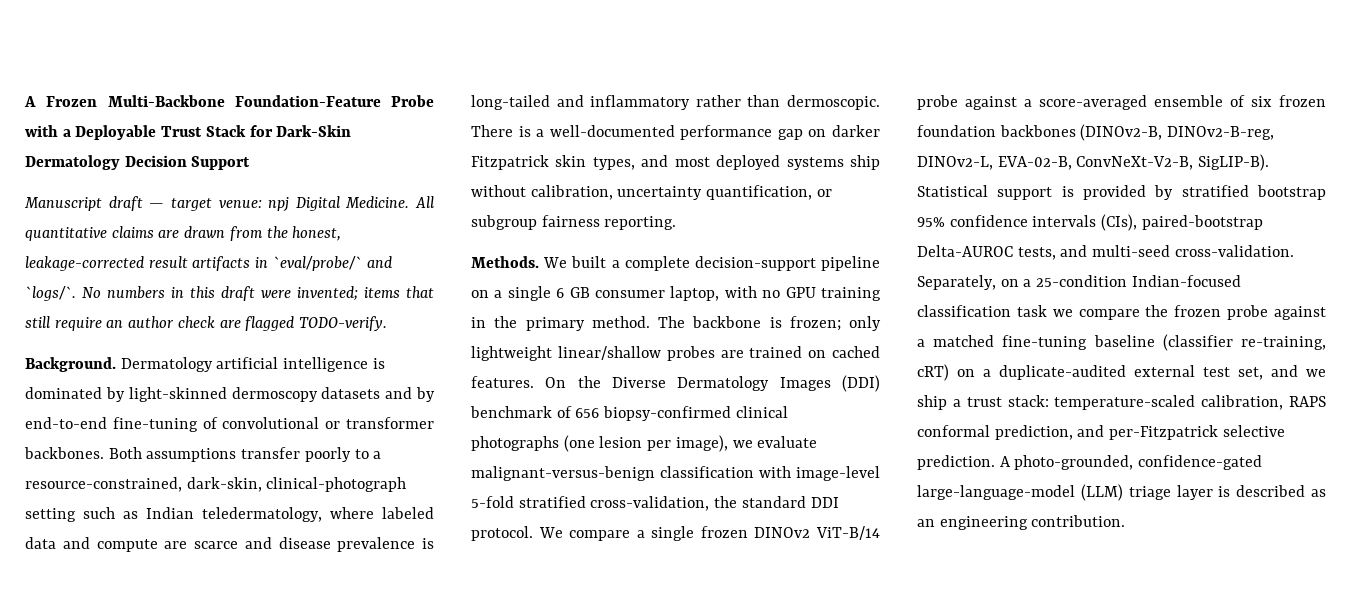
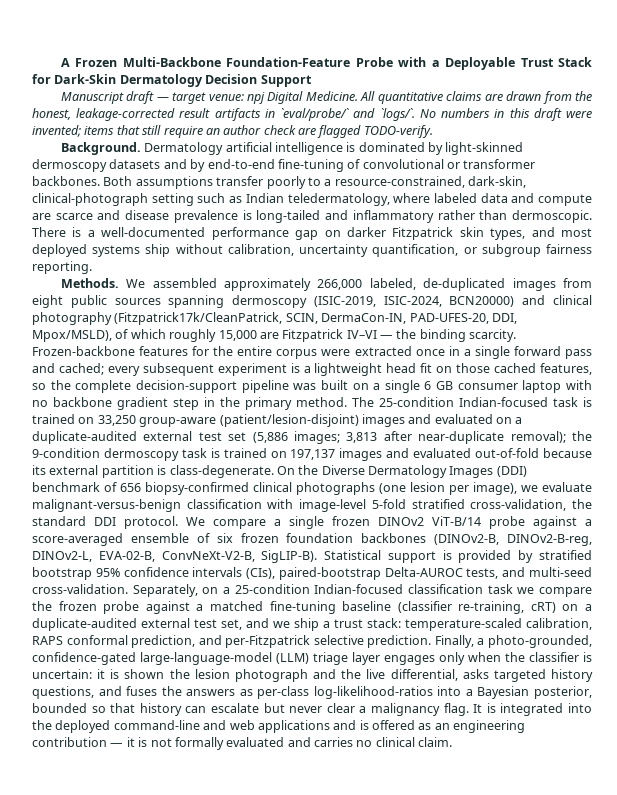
- We built a complete decision-support pipeline on a single 6 GB consumer laptop, with no GPU training in the primary method.
+ We assembled approximately 266,000 labeled, de-duplicated images from eight public sources spanning dermoscopy (ISIC-2019, ISIC-2024, BCN20000) and clinical photography (Fitzpatrick17k/CleanPatrick, SCIN, DermaCon-IN, PAD-UFES-20, DDI, Mpox/MSLD), of which roughly 15,000 are Fitzpatrick IV–VI — the binding scarcity. Frozen-backbone features for the entire corpus were extracted once in a single forward pass and cached; every subsequent experiment is a lightweight head fit on those cached features, so the complete decision-support pipeline was built on a single 6 GB consumer laptop with no backbone gradient step in the primary method.
- The backbone is frozen; only lightweight linear/shallow probes are trained on cached features.
+ The 25-condition Indian-focused task is trained on 33,250 group-aware (patient/lesion-disjoint) images and evaluated on a duplicate-audited external test set (5,886 images; 3,813 after near-duplicate removal); the 9-condition dermoscopy task is trained on 197,137 images and evaluated out-of-fold because its external partition is class-degenerate.
- A photo-grounded, confidence-gated large-language-model (LLM) triage layer is described as an engineering contribution.
+ Finally, a photo-grounded, confidence-gated large-language-model (LLM) triage layer engages only when the classifier is uncertain: it is shown the lesion photograph and the live differential, asks targeted history questions, and fuses the answers as per-class log-likelihood-ratios into a Bayesian posterior, bounded so that history can escalate but never clear a malignancy flag. It is integrated into the deployed command-line and web applications and is offered as an engineering contribution — it is not formally evaluated and carries no clinical claim.

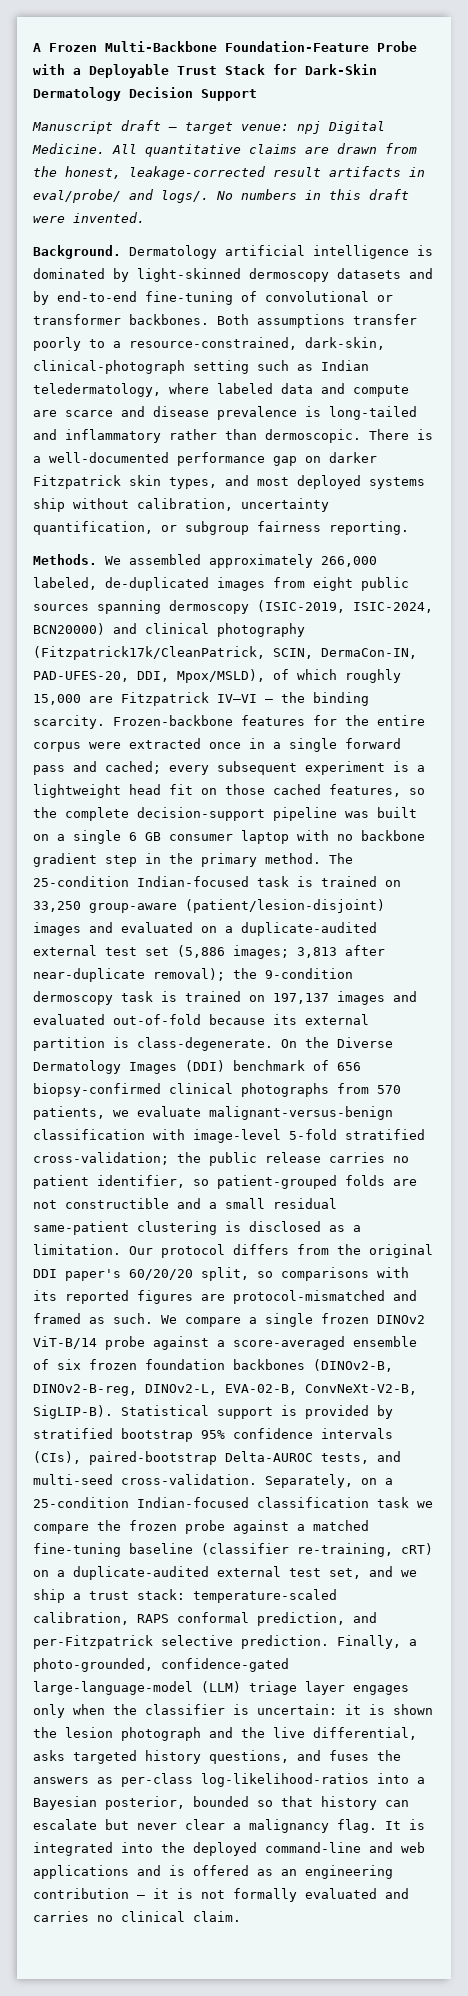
- All quantitative claims are drawn from the honest, leakage-corrected result artifacts in `eval/probe/` and `logs/`.
+ All quantitative claims are drawn from the honest, leakage-corrected result artifacts in eval/probe/ and logs/.
- No numbers in this draft were invented; items that still require an author check are flagged TODO-verify.
+ No numbers in this draft were invented.
- On the Diverse Dermatology Images (DDI) benchmark of 656 biopsy-confirmed clinical photographs (one lesion per image), we evaluate malignant-versus-benign classification with image-level 5-fold stratified cross-validation, the standard DDI protocol.
+ On the Diverse Dermatology Images (DDI) benchmark of 656 biopsy-confirmed clinical photographs from 570 patients, we evaluate malignant-versus-benign classification with image-level 5-fold stratified cross-validation; the public release carries no patient identifier, so patient-grouped folds are not constructible and a small residual same-patient clustering is disclosed as a limitation. Our protocol differs from the original DDI paper's 60/20/20 split, so comparisons with its reported figures are protocol-mismatched and framed as such.

